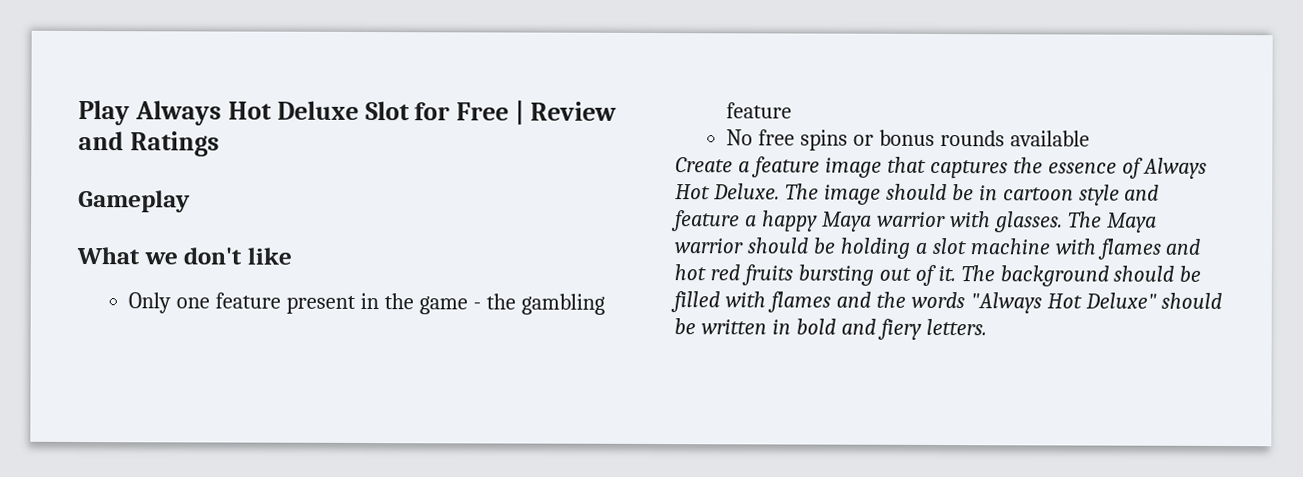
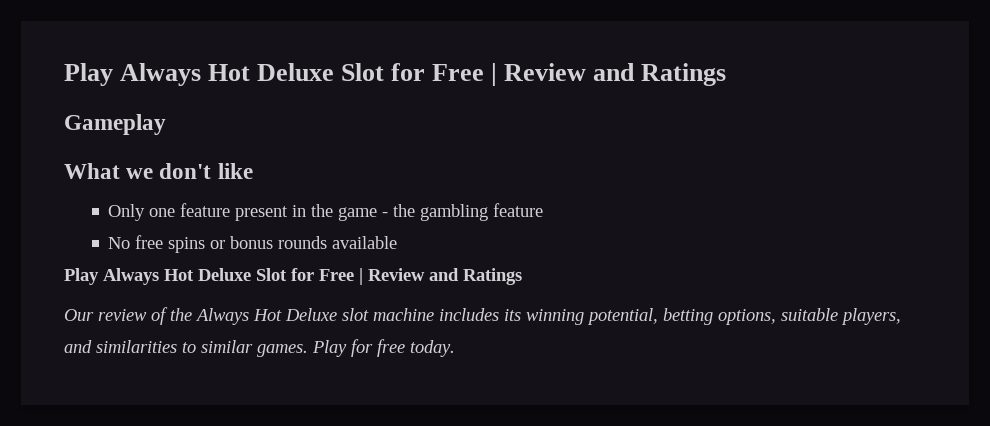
  No free spins or bonus rounds available
- Create a feature image that captures the essence of Always Hot Deluxe. The image should be in cartoon style and feature a happy Maya warrior with glasses. The Maya warrior should be holding a slot machine with flames and hot red fruits bursting out of it. The background should be filled with flames and the words "Always Hot Deluxe" should be written in bold and fiery letters.
+ Play Always Hot Deluxe Slot for Free | Review and Ratings
+ Our review of the Always Hot Deluxe slot machine includes its winning potential, betting options, suitable players, and similarities to similar games. Play for free today.

